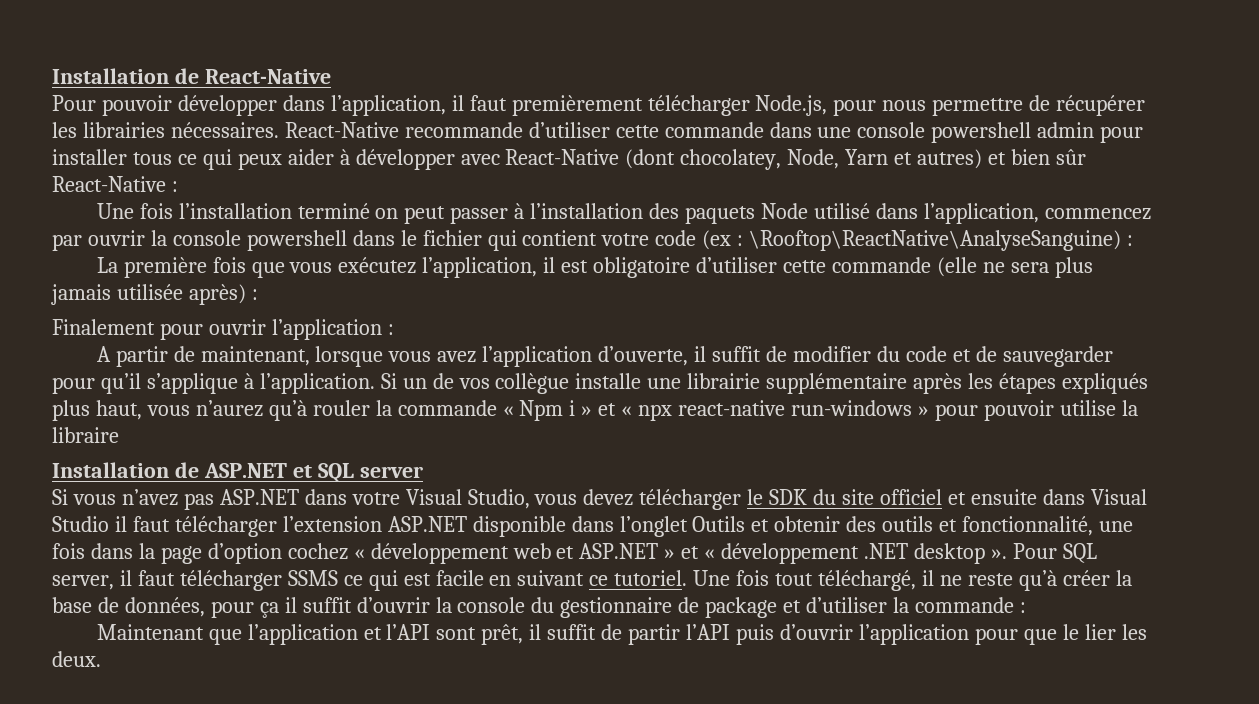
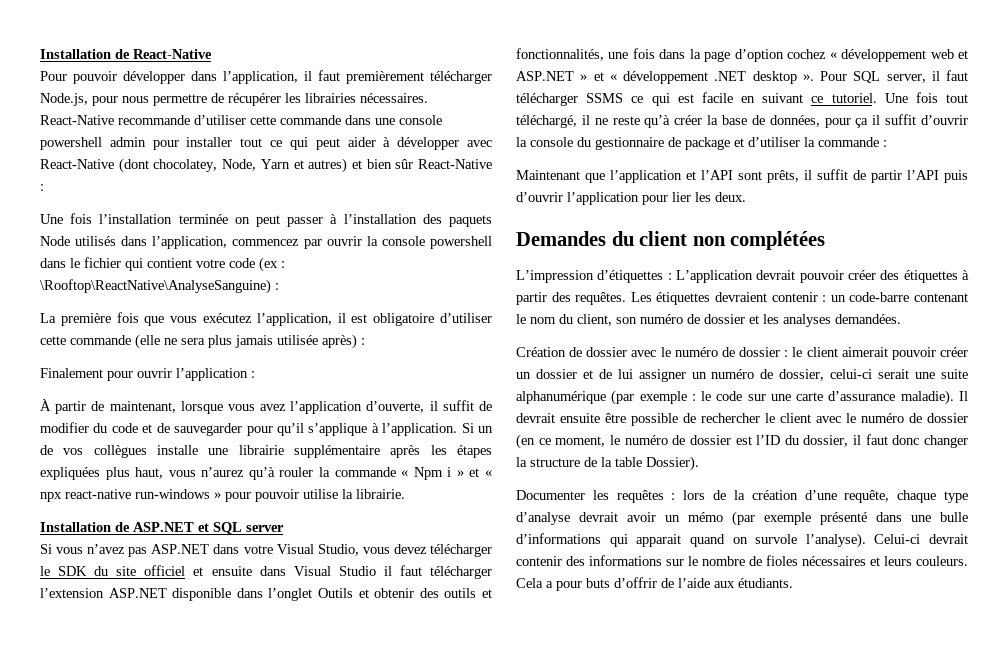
- React-Native recommande d’utiliser cette commande dans une console powershell admin pour installer tous ce qui peux aider à développer avec React-Native (dont chocolatey, Node, Yarn et autres) et bien sûr React-Native :
+ React-Native recommande d’utiliser cette commande dans une console powershell admin pour installer tout ce qui peut aider à développer avec React-Native (dont chocolatey, Node, Yarn et autres) et bien sûr React-Native :
- Une fois l’installation terminé on peut passer à l’installation des paquets Node utilisé dans l’application, commencez par ouvrir la console powershell dans le fichier qui contient votre code (ex : \Rooftop\ReactNative\AnalyseSanguine) :
+ Une fois l’installation terminée on peut passer à l’installation des paquets Node utilisés dans l’application, commencez par ouvrir la console powershell dans le fichier qui contient votre code (ex : \Rooftop\ReactNative\AnalyseSanguine) :
- A partir de maintenant, lorsque vous avez l’application d’ouverte, il suffit de modifier du code et de sauvegarder pour qu’il s’applique à l’application.
+ À partir de maintenant, lorsque vous avez l’application d’ouverte, il suffit de modifier du code et de sauvegarder pour qu’il s’applique à l’application.
- Si un de vos collègue installe une librairie supplémentaire après les étapes expliqués plus haut, vous n’aurez qu’à rouler la commande « Npm i » et « npx react-native run-windows » pour pouvoir utilise la libraire
+ Si un de vos collègues installe une librairie supplémentaire après les étapes expliquées plus haut, vous n’aurez qu’à rouler la commande « Npm i » et « npx react-native run-windows » pour pouvoir utilise la librairie.
- Si vous n’avez pas ASP.NET dans votre Visual Studio, vous devez télécharger le SDK du site officiel et ensuite dans Visual Studio il faut télécharger l’extension ASP.NET disponible dans l’onglet Outils et obtenir des outils et fonctionnalité, une fois dans la page d’option cochez « développement web et ASP.NET » et « développement .NET desktop ».
+ Si vous n’avez pas ASP.NET dans votre Visual Studio, vous devez télécharger le SDK du site officiel et ensuite dans Visual Studio il faut télécharger l’extension ASP.NET disponible dans l’onglet Outils et obtenir des outils et fonctionnalités, une fois dans la page d’option cochez « développement web et ASP.NET » et « développement .NET desktop ».
- Maintenant que l’application et l’API sont prêt, il suffit de partir l’API puis d’ouvrir l’application pour que le lier les deux.
+ Maintenant que l’application et l’API sont prêts, il suffit de partir l’API puis d’ouvrir l’application pour lier les deux.
+ Demandes du client non complétées
+ L’impression d’étiquettes : L’application devrait pouvoir créer des étiquettes à partir des requêtes. Les étiquettes devraient contenir : un code-barre contenant le nom du client, son numéro de dossier et les analyses demandées.
+ Création de dossier avec le numéro de dossier : le client aimerait pouvoir créer un dossier et de lui assigner un numéro de dossier, celui-ci serait une suite alphanumérique (par exemple : le code sur une carte d’assurance maladie). Il devrait ensuite être possible de rechercher le client avec le numéro de dossier (en ce moment, le numéro de dossier est l’ID du dossier, il faut donc changer la structure de la table Dossier).
+ Documenter les requêtes : lors de la création d’une requête, chaque type d’analyse devrait avoir un mémo (par exemple présenté dans une bulle d’informations qui apparait quand on survole l’analyse). Celui-ci devrait contenir des informations sur le nombre de fioles nécessaires et leurs couleurs. Cela a pour buts d’offrir de l’aide aux étudiants.

